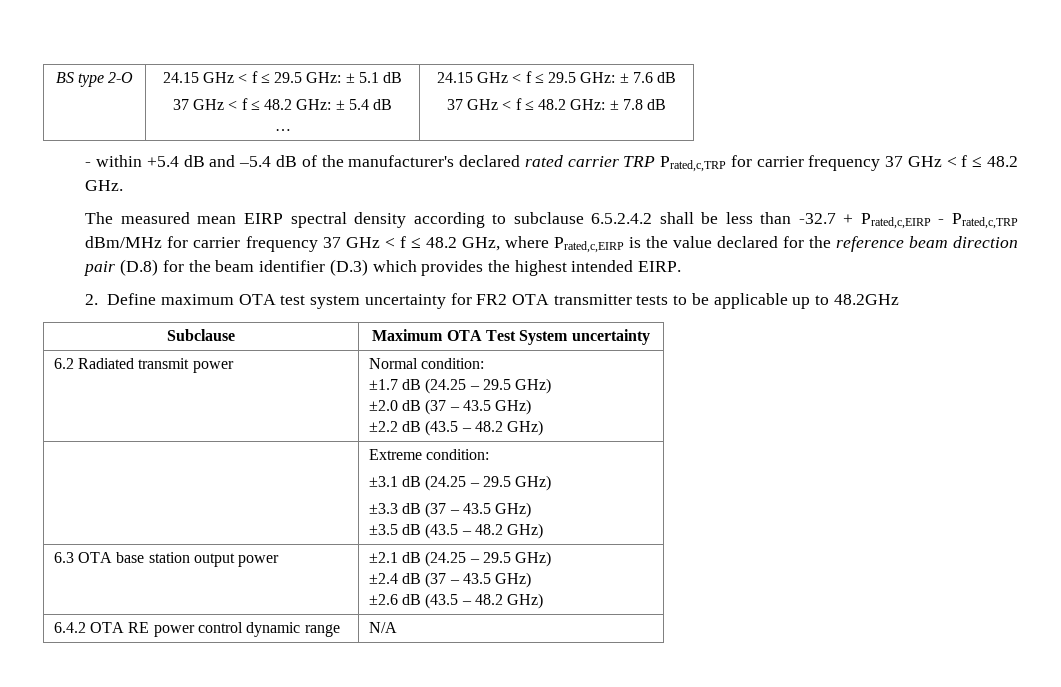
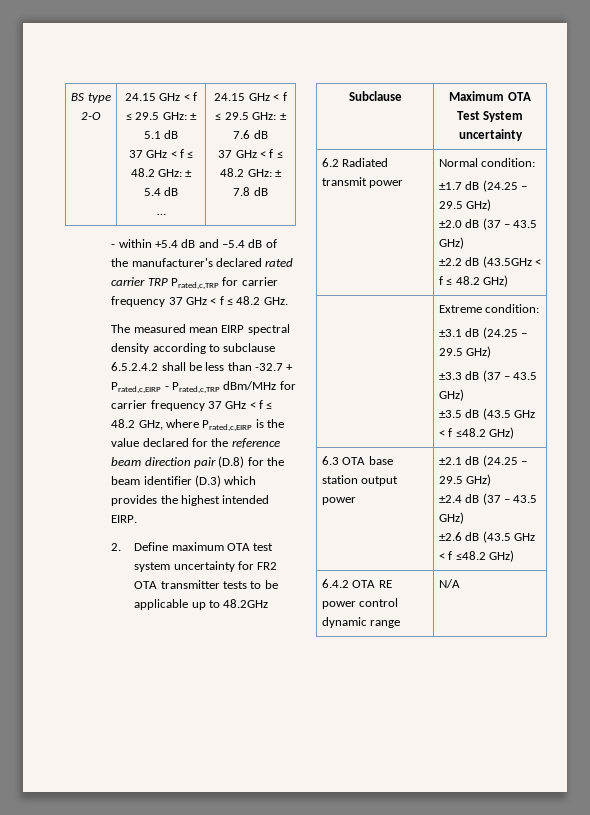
  6.2 Radiated transmit power | Normal condition:
  ±1.7 dB (24.25 – 29.5 GHz)
  ±2.0 dB (37 – 43.5 GHz)
- ±2.2 dB (43.5 – 48.2 GHz)
+ ±2.2 dB (43.5GHz < f ≤ 48.2 GHz)
  | Extreme condition:
  ±3.1 dB (24.25 – 29.5 GHz)
  ±3.3 dB (37 – 43.5 GHz)
- ±3.5 dB (43.5 – 48.2 GHz)
+ ±3.5 dB (43.5 GHz < f ≤48.2 GHz)
  6.3 OTA base station output power | ±2.1 dB (24.25 – 29.5 GHz)
  ±2.4 dB (37 – 43.5 GHz)
- ±2.6 dB (43.5 – 48.2 GHz)
+ ±2.6 dB (43.5 GHz < f ≤48.2 GHz)

